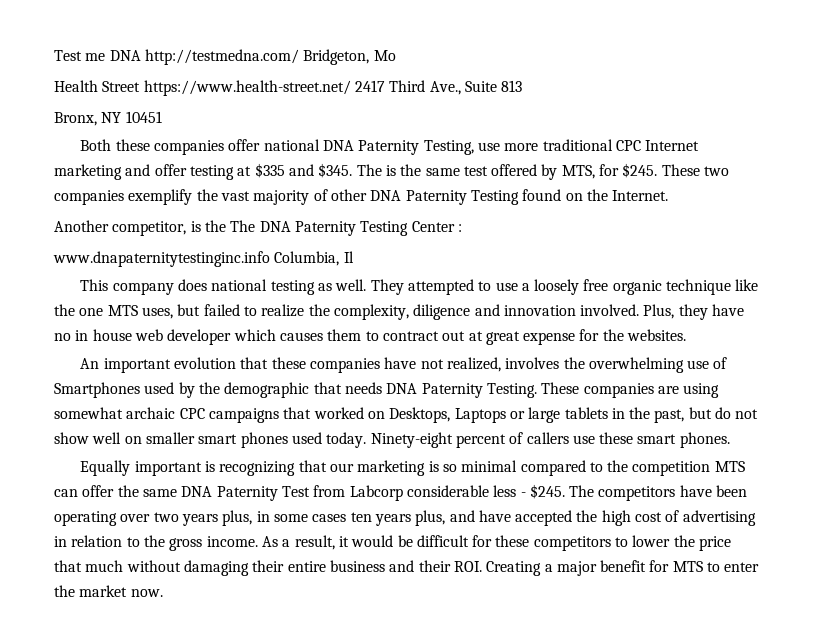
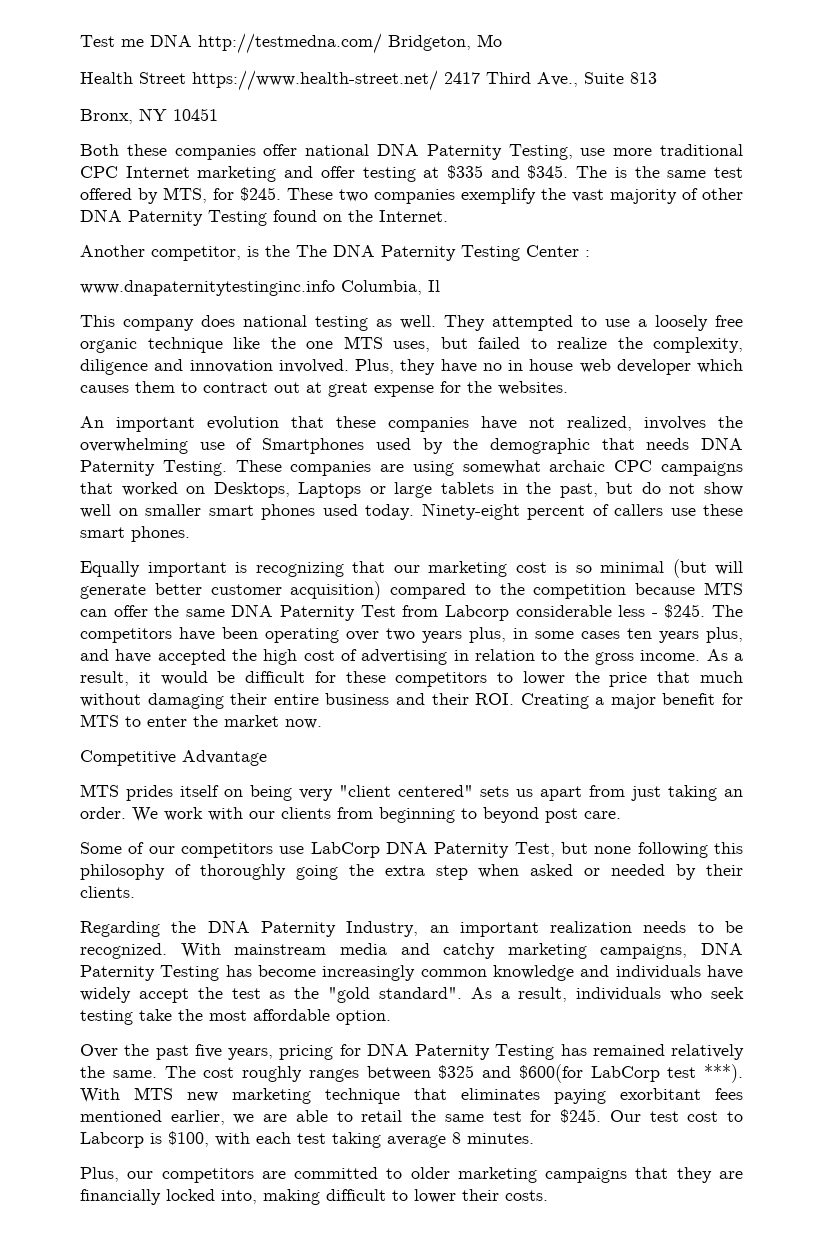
- Equally important is recognizing that our marketing is so minimal compared to the competition MTS can offer the same DNA Paternity Test from Labcorp considerable less - $245.
+ Equally important is recognizing that our marketing cost is so minimal (but will generate better customer acquisition) compared to the competition because MTS can offer the same DNA Paternity Test from Labcorp considerable less - $245.
+ Competitive Advantage
+ MTS prides itself on being very "client centered" sets us apart from just taking an order. We work with our clients from beginning to beyond post care.
+ Some of our competitors use LabCorp DNA Paternity Test, but none following this philosophy of thoroughly going the extra step when asked or needed by their clients.
+ Regarding the DNA Paternity Industry, an important realization needs to be recognized. With mainstream media and catchy marketing campaigns, DNA Paternity Testing has become increasingly common knowledge and individuals have widely accept the test as the "gold standard". As a result, individuals who seek testing take the most affordable option.
+ Over the past five years, pricing for DNA Paternity Testing has remained relatively the same. The cost roughly ranges between $325 and $600(for LabCorp test ***). With MTS new marketing technique that eliminates paying exorbitant fees mentioned earlier, we are able to retail the same test for $245. Our test cost to Labcorp is $100, with each test taking average 8 minutes.
+ Plus, our competitors are committed to older marketing campaigns that they are financially locked into, making difficult to lower their costs.

